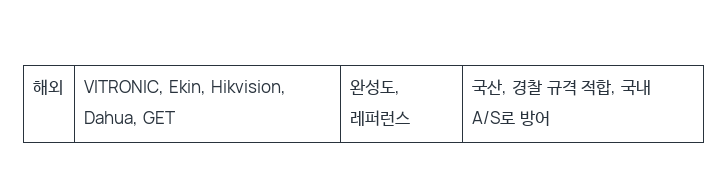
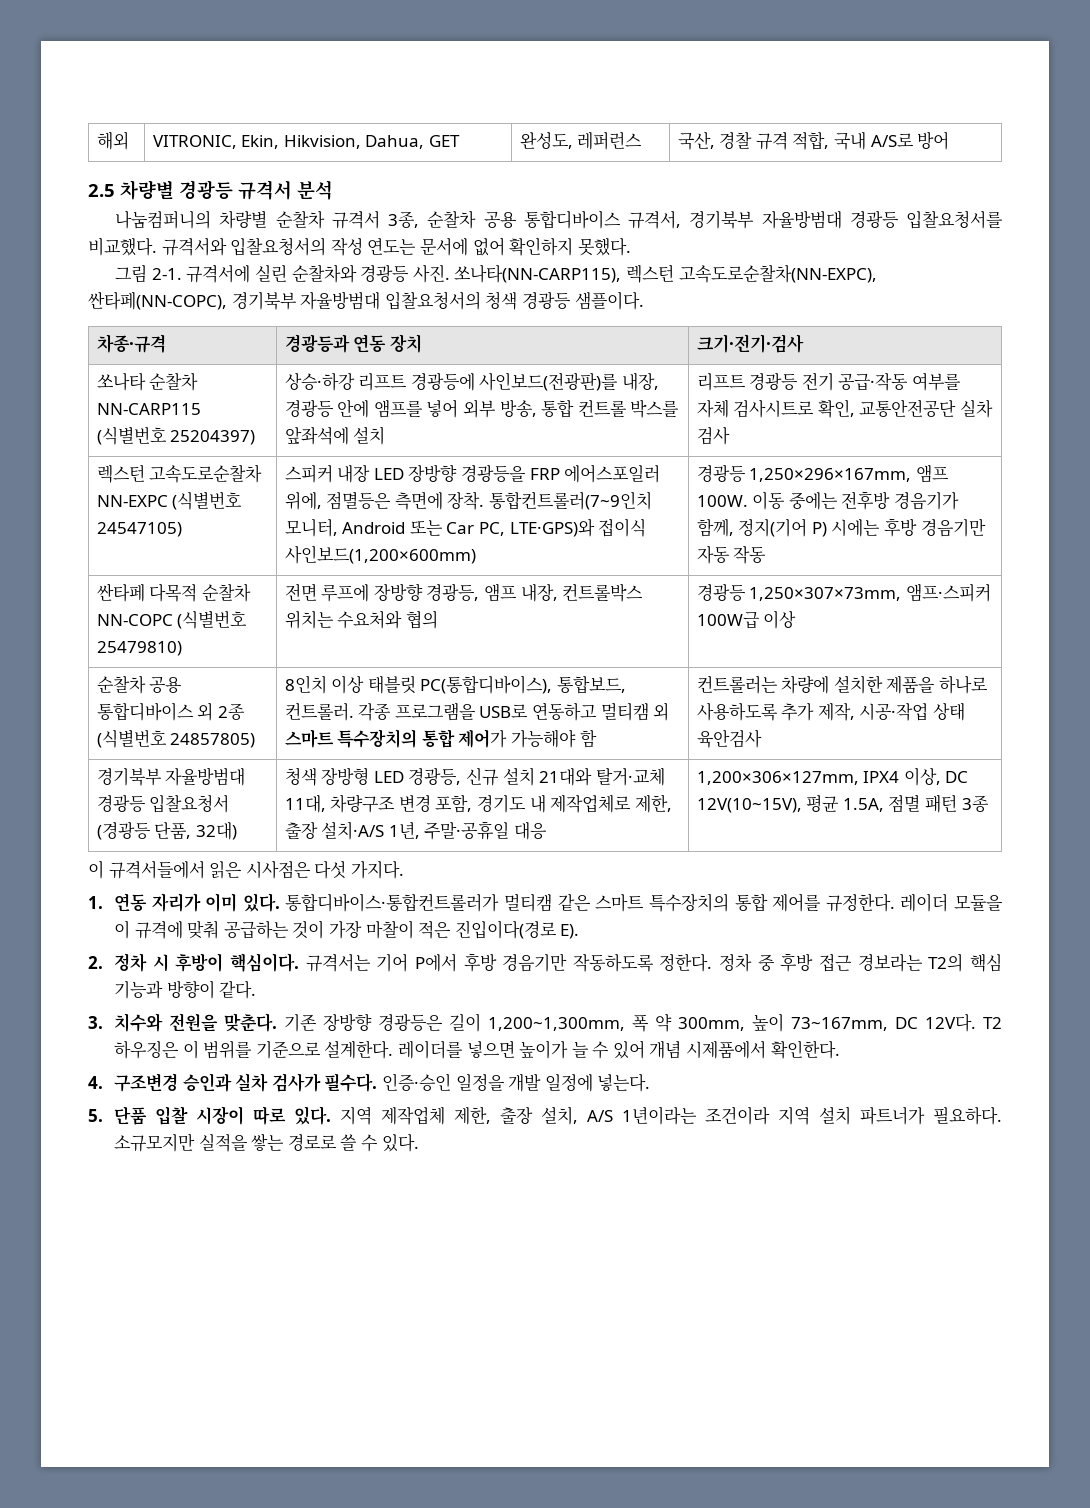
+ 2.5 차량별 경광등 규격서 분석
+ 나눔컴퍼니의 차량별 순찰차 규격서 3종, 순찰차 공용 통합디바이스 규격서, 경기북부 자율방범대 경광등 입찰요청서를 비교했다. 규격서와 입찰요청서의 작성 연도는 문서에 없어 확인하지 못했다.
+ 그림 2-1. 규격서에 실린 순찰차와 경광등 사진. 쏘나타(NN-CARP115), 렉스턴 고속도로순찰차(NN-EXPC), 싼타페(NN-COPC), 경기북부 자율방범대 입찰요청서의 청색 경광등 샘플이다.
+ 차종·규격 | 경광등과 연동 장치 | 크기·전기·검사
+ 쏘나타 순찰차 NN-CARP115 (식별번호 25204397) | 상승·하강 리프트 경광등에 사인보드(전광판)를 내장, 경광등 안에 앰프를 넣어 외부 방송, 통합 컨트롤 박스를 앞좌석에 설치 | 리프트 경광등 전기 공급·작동 여부를 자체 검사시트로 확인, 교통안전공단 실차 검사
+ 렉스턴 고속도로순찰차 NN-EXPC (식별번호 24547105) | 스피커 내장 LED 장방향 경광등을 FRP 에어스포일러 위에, 점멸등은 측면에 장착. 통합컨트롤러(7~9인치 모니터, Android 또는 Car PC, LTE·GPS)와 접이식 사인보드(1,200×600mm) | 경광등 1,250×296×167mm, 앰프 100W. 이동 중에는 전후방 경음기가 함께, 정지(기어 P) 시에는 후방 경음기만 자동 작동
+ 싼타페 다목적 순찰차 NN-COPC (식별번호 25479810) | 전면 루프에 장방향 경광등, 앰프 내장, 컨트롤박스 위치는 수요처와 협의 | 경광등 1,250×307×73mm, 앰프·스피커 100W급 이상
+ 순찰차 공용 통합디바이스 외 2종 (식별번호 24857805) | 8인치 이상 태블릿 PC(통합디바이스), 통합보드, 컨트롤러. 각종 프로그램을 USB로 연동하고 멀티캠 외 스마트 특수장치의 통합 제어가 가능해야 함 | 컨트롤러는 차량에 설치한 제품을 하나로 사용하도록 추가 제작, 시공·작업 상태 육안검사
+ 경기북부 자율방범대 경광등 입찰요청서 (경광등 단품, 32대) | 청색 장방형 LED 경광등, 신규 설치 21대와 탈거·교체 11대, 차량구조 변경 포함, 경기도 내 제작업체로 제한, 출장 설치·A/S 1년, 주말·공휴일 대응 | 1,200×306×127mm, IPX4 이상, DC 12V(10~15V), 평균 1.5A, 점멸 패턴 3종
+ 이 규격서들에서 읽은 시사점은 다섯 가지다.
+ 1. 연동 자리가 이미 있다. 통합디바이스·통합컨트롤러가 멀티캠 같은 스마트 특수장치의 통합 제어를 규정한다. 레이더 모듈을 이 규격에 맞춰 공급하는 것이 가장 마찰이 적은 진입이다(경로 E).
+ 2. 정차 시 후방이 핵심이다. 규격서는 기어 P에서 후방 경음기만 작동하도록 정한다. 정차 중 후방 접근 경보라는 T2의 핵심 기능과 방향이 같다.
+ 3. 치수와 전원을 맞춘다. 기존 장방향 경광등은 길이 1,200~1,300mm, 폭 약 300mm, 높이 73~167mm, DC 12V다. T2 하우징은 이 범위를 기준으로 설계한다. 레이더를 넣으면 높이가 늘 수 있어 개념 시제품에서 확인한다.
+ 4. 구조변경 승인과 실차 검사가 필수다. 인증·승인 일정을 개발 일정에 넣는다.
+ 5. 단품 입찰 시장이 따로 있다. 지역 제작업체 제한, 출장 설치, A/S 1년이라는 조건이라 지역 설치 파트너가 필요하다. 소규모지만 실적을 쌓는 경로로 쓸 수 있다.

